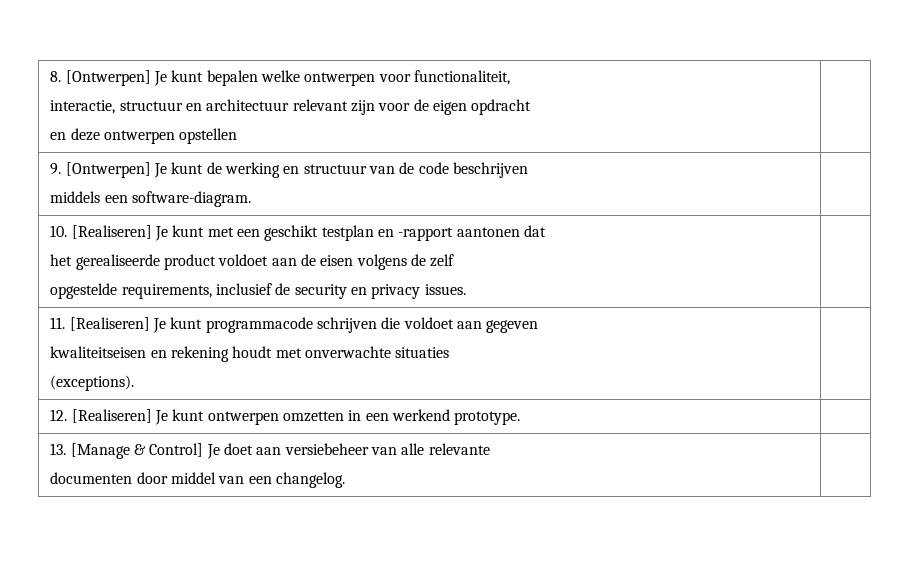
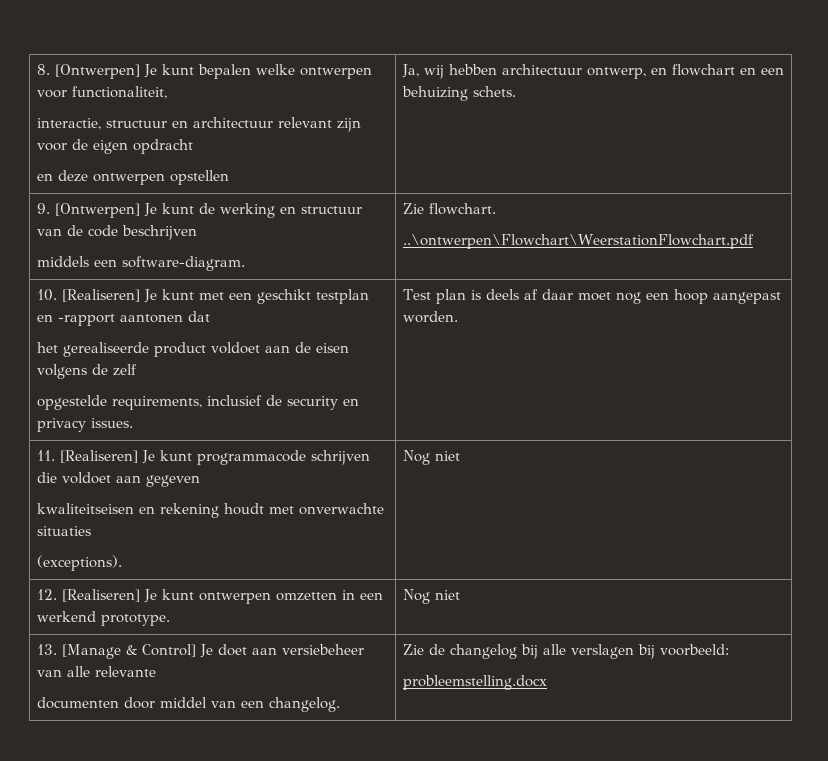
  8. [Ontwerpen] Je kunt bepalen welke ontwerpen voor functionaliteit,
  interactie, structuur en architectuur relevant zijn voor de eigen opdracht
- en deze ontwerpen opstellen |
+ en deze ontwerpen opstellen | Ja, wij hebben architectuur ontwerp, en flowchart en een behuizing schets.
  9. [Ontwerpen] Je kunt de werking en structuur van de code beschrijven
- middels een software-diagram. |
+ middels een software-diagram. | Zie flowchart.
+ ..\ontwerpen\Flowchart\WeerstationFlowchart.pdf
+ Test plan is deels af daar moet nog een hoop aangepast worden.
  11. [Realiseren] Je kunt programmacode schrijven die voldoet aan gegeven
  kwaliteitseisen en rekening houdt met onverwachte situaties
- (exceptions). |
+ (exceptions). | Nog niet
- 12. [Realiseren] Je kunt ontwerpen omzetten in een werkend prototype. |
+ 12. [Realiseren] Je kunt ontwerpen omzetten in een werkend prototype. | Nog niet
  13. [Manage & Control] Je doet aan versiebeheer van alle relevante
- documenten door middel van een changelog. |
+ documenten door middel van een changelog. | Zie de changelog bij alle verslagen bij voorbeeld:
+ probleemstelling.docx

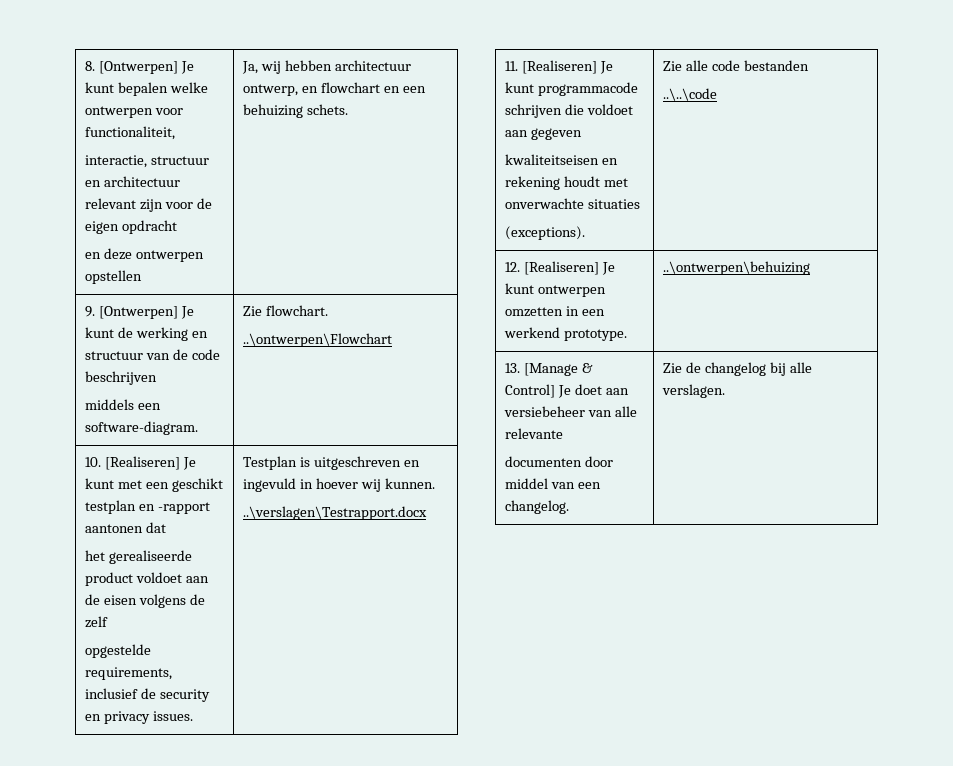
  9. [Ontwerpen] Je kunt de werking en structuur van de code beschrijven
  middels een software-diagram. | Zie flowchart.
- ..\ontwerpen\Flowchart\WeerstationFlowchart.pdf
+ ..\ontwerpen\Flowchart
- Test plan is deels af daar moet nog een hoop aangepast worden.
+ Testplan is uitgeschreven en ingevuld in hoever wij kunnen.
+ ..\verslagen\Testrapport.docx
  11. [Realiseren] Je kunt programmacode schrijven die voldoet aan gegeven
  kwaliteitseisen en rekening houdt met onverwachte situaties
- (exceptions). | Nog niet
+ (exceptions). | Zie alle code bestanden
+ ..\..\code
- 12. [Realiseren] Je kunt ontwerpen omzetten in een werkend prototype. | Nog niet
+ 12. [Realiseren] Je kunt ontwerpen omzetten in een werkend prototype. | ..\ontwerpen\behuizing
  13. [Manage & Control] Je doet aan versiebeheer van alle relevante
- documenten door middel van een changelog. | Zie de changelog bij alle verslagen bij voorbeeld:
- probleemstelling.docx
+ documenten door middel van een changelog. | Zie de changelog bij alle verslagen.

